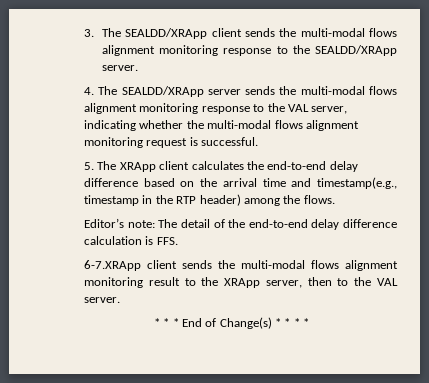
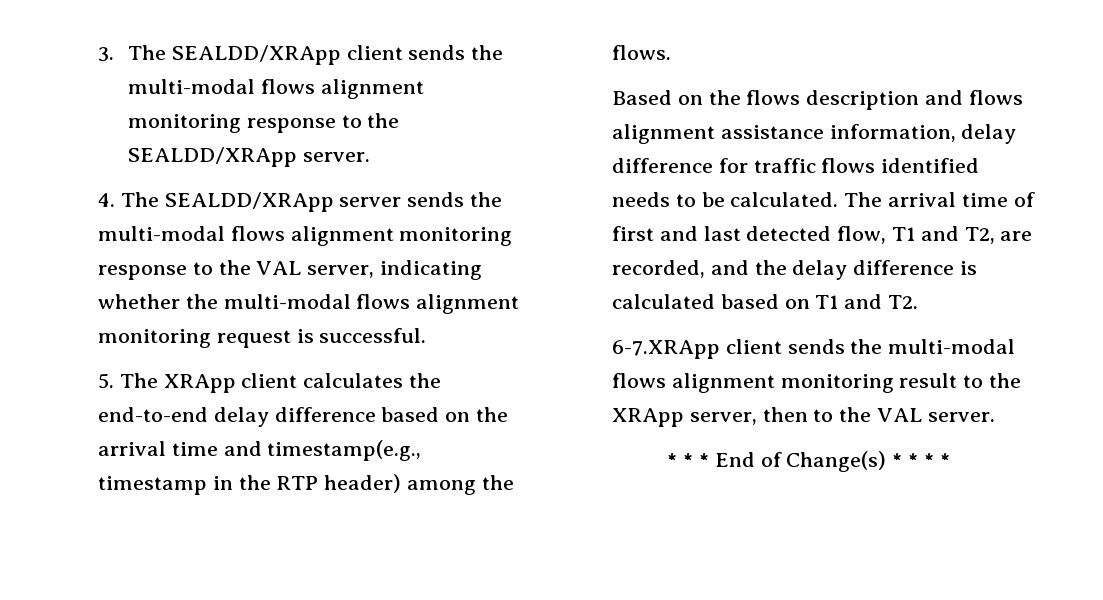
- Editor’s note: The detail of the end-to-end delay difference calculation is FFS.
+ Based on the flows description and flows alignment assistance information, delay difference for traffic flows identified needs to be calculated. The arrival time of first and last detected flow, T1 and T2, are recorded, and the delay difference is calculated based on T1 and T2.

